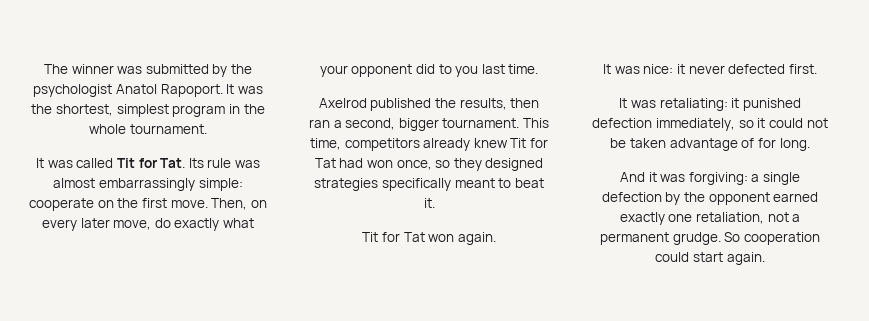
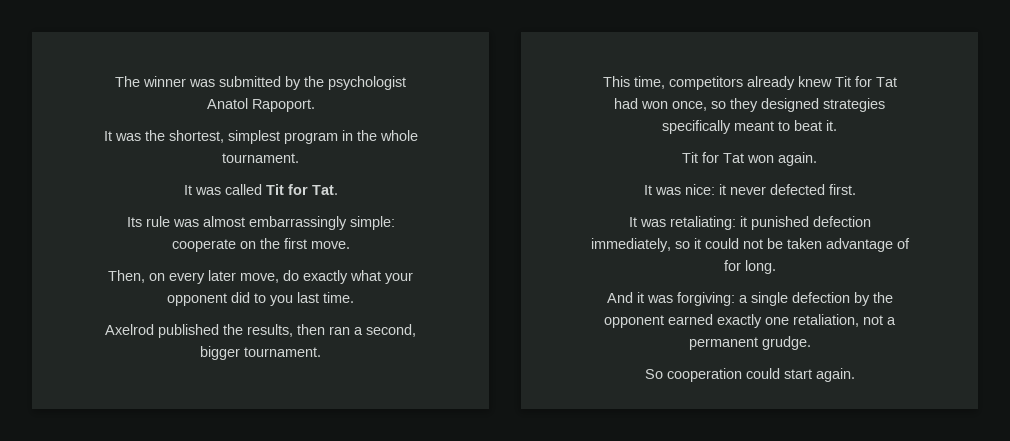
- The winner was submitted by the psychologist Anatol Rapoport. It was the shortest, simplest program in the whole tournament.
+ The winner was submitted by the psychologist Anatol Rapoport.
+ It was the shortest, simplest program in the whole tournament.
- It was called Tit for Tat. Its rule was almost embarrassingly simple: cooperate on the first move. Then, on every later move, do exactly what your opponent did to you last time.
+ It was called Tit for Tat.
+ Its rule was almost embarrassingly simple: cooperate on the first move.
+ Then, on every later move, do exactly what your opponent did to you last time.
- Axelrod published the results, then ran a second, bigger tournament. This time, competitors already knew Tit for Tat had won once, so they designed strategies specifically meant to beat it.
+ Axelrod published the results, then ran a second, bigger tournament.
+ This time, competitors already knew Tit for Tat had won once, so they designed strategies specifically meant to beat it.
- And it was forgiving: a single defection by the opponent earned exactly one retaliation, not a permanent grudge. So cooperation could start again.
+ And it was forgiving: a single defection by the opponent earned exactly one retaliation, not a permanent grudge.
+ So cooperation could start again.

